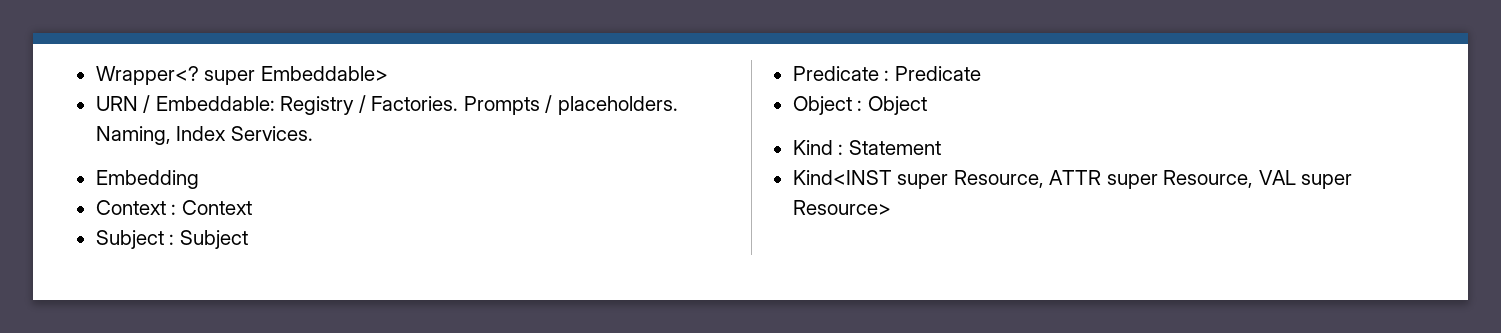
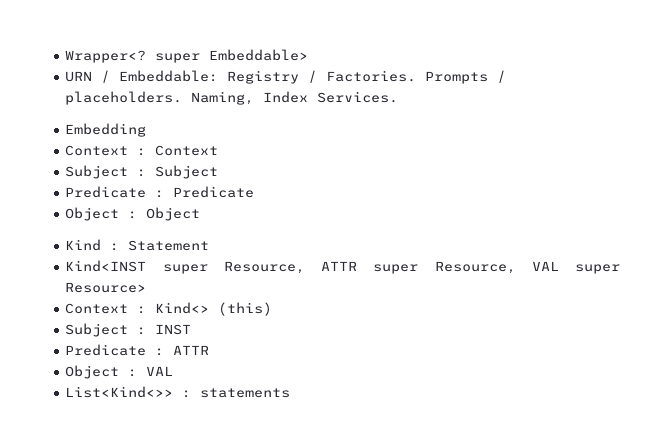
+ Context : Kind<> (this)
+ Subject : INST
+ Predicate : ATTR
+ Object : VAL
+ List<Kind<>> : statements

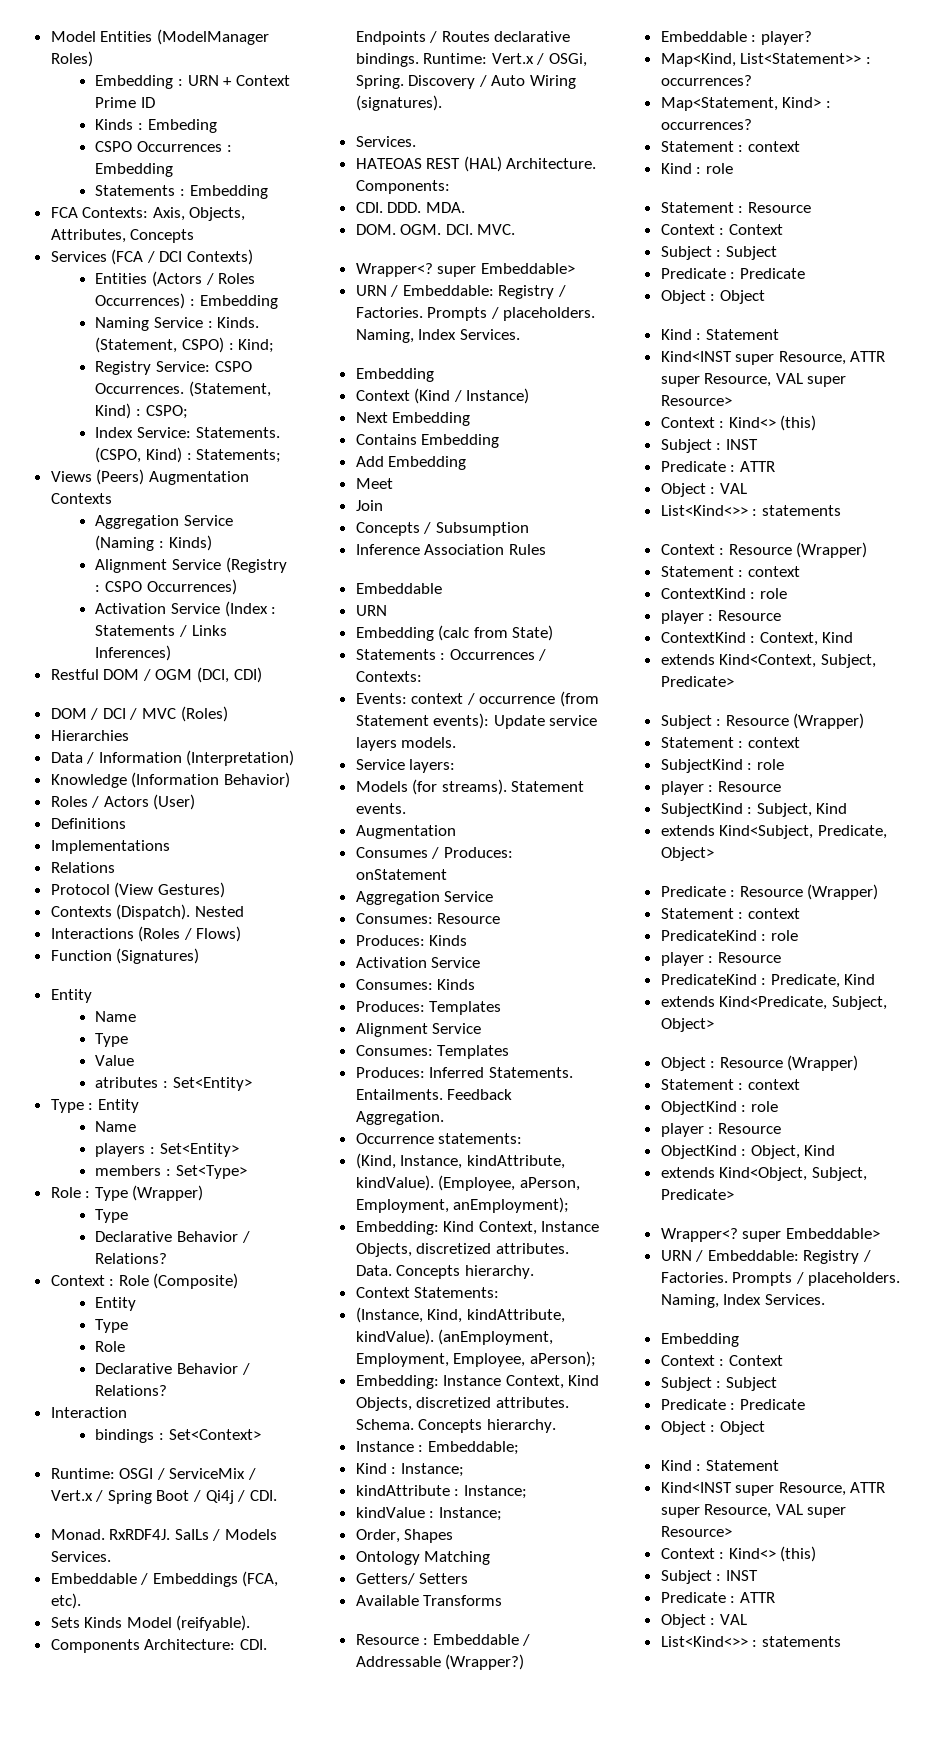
+ Model Entities (ModelManager Roles)
+ Embedding : URN + Context Prime ID
+ Kinds : Embeding
+ CSPO Occurrences : Embedding
+ Statements : Embedding
+ FCA Contexts: Axis, Objects, Attributes, Concepts
+ Services (FCA / DCI Contexts)
+ Entities (Actors / Roles Occurrences) : Embedding
+ Naming Service : Kinds. (Statement, CSPO) : Kind;
+ Registry Service: CSPO Occurrences. (Statement, Kind) : CSPO;
+ Index Service: Statements. (CSPO, Kind) : Statements;
+ Views (Peers) Augmentation Contexts
+ Aggregation Service (Naming : Kinds)
+ Alignment Service (Registry : CSPO Occurrences)
+ Activation Service (Index : Statements / Links Inferences)
+ Restful DOM / OGM (DCI, CDI)
+ DOM / DCI / MVC (Roles)
+ Hierarchies
+ Data / Information (Interpretation)
+ Knowledge (Information Behavior)
+ Roles / Actors (User)
+ Definitions
+ Implementations
+ Relations
+ Protocol (View Gestures)
+ Contexts (Dispatch). Nested
+ Interactions (Roles / Flows)
+ Function (Signatures)
+ Entity
+ Name
+ Type
+ Value
+ atributes : Set<Entity>
+ Type : Entity
+ Name
+ players : Set<Entity>
+ members : Set<Type>
+ Role : Type (Wrapper)
+ Type
+ Declarative Behavior / Relations?
+ Context : Role (Composite)
+ Entity
+ Type
+ Role
+ Declarative Behavior / Relations?
+ Interaction
+ bindings : Set<Context>
+ Runtime: OSGI / ServiceMix / Vert.x / Spring Boot / Qi4j / CDI.
+ Monad. RxRDF4J. SaILs / Models Services.
+ Embeddable / Embeddings (FCA, etc).
+ Sets Kinds Model (reifyable).
+ Components Architecture: CDI. Endpoints / Routes declarative bindings. Runtime: Vert.x / OSGi, Spring. Discovery / Auto Wiring (signatures).
+ Services.
+ HATEOAS REST (HAL) Architecture. Components:
+ CDI. DDD. MDA.
+ DOM. OGM. DCI. MVC.
+ Wrapper<? super Embeddable>
+ URN / Embeddable: Registry / Factories. Prompts / placeholders. Naming, Index Services.
+ Embedding
+ Context (Kind / Instance)
+ Next Embedding
+ Contains Embedding
+ Add Embedding
+ Meet
+ Join
+ Concepts / Subsumption
+ Inference Association Rules
+ Embeddable
+ URN
+ Embedding (calc from State)
+ Statements : Occurrences / Contexts:
+ Events: context / occurrence (from Statement events): Update service layers models.
+ Service layers:
+ Models (for streams). Statement events.
+ Augmentation
+ Consumes / Produces: onStatement
+ Aggregation Service
+ Consumes: Resource
+ Produces: Kinds
+ Activation Service
+ Consumes: Kinds
+ Produces: Templates
+ Alignment Service
+ Consumes: Templates
+ Produces: Inferred Statements. Entailments. Feedback Aggregation.
+ Occurrence statements:
+ (Kind, Instance, kindAttribute, kindValue). (Employee, aPerson, Employment, anEmployment);
+ Embedding: Kind Context, Instance Objects, discretized attributes. Data. Concepts hierarchy.
+ Context Statements:
+ (Instance, Kind, kindAttribute, kindValue). (anEmployment, Employment, Employee, aPerson);
+ Embedding: Instance Context, Kind Objects, discretized attributes. Schema. Concepts hierarchy.
+ Instance : Embeddable;
+ Kind : Instance;
+ kindAttribute : Instance;
+ kindValue : Instance;
+ Order, Shapes
+ Ontology Matching
+ Getters/ Setters
+ Available Transforms
+ Resource : Embeddable / Addressable (Wrapper?)
+ Embeddable : player?
+ Map<Kind, List<Statement>> : occurrences?
+ Map<Statement, Kind> : occurrences?
+ Statement : context
+ Kind : role
+ Statement : Resource
+ Context : Context
+ Subject : Subject
+ Predicate : Predicate
+ Object : Object
+ Kind : Statement
+ Kind<INST super Resource, ATTR super Resource, VAL super Resource>
+ Context : Kind<> (this)
+ Subject : INST
+ Predicate : ATTR
+ Object : VAL
+ List<Kind<>> : statements
+ Context : Resource (Wrapper)
+ Statement : context
+ ContextKind : role
+ player : Resource
+ ContextKind : Context, Kind
+ extends Kind<Context, Subject, Predicate>
+ Subject : Resource (Wrapper)
+ Statement : context
+ SubjectKind : role
+ player : Resource
+ SubjectKind : Subject, Kind
+ extends Kind<Subject, Predicate, Object>
+ Predicate : Resource (Wrapper)
+ Statement : context
+ PredicateKind : role
+ player : Resource
+ PredicateKind : Predicate, Kind
+ extends Kind<Predicate, Subject, Object>
+ Object : Resource (Wrapper)
+ Statement : context
+ ObjectKind : role
+ player : Resource
+ ObjectKind : Object, Kind
+ extends Kind<Object, Subject, Predicate>

